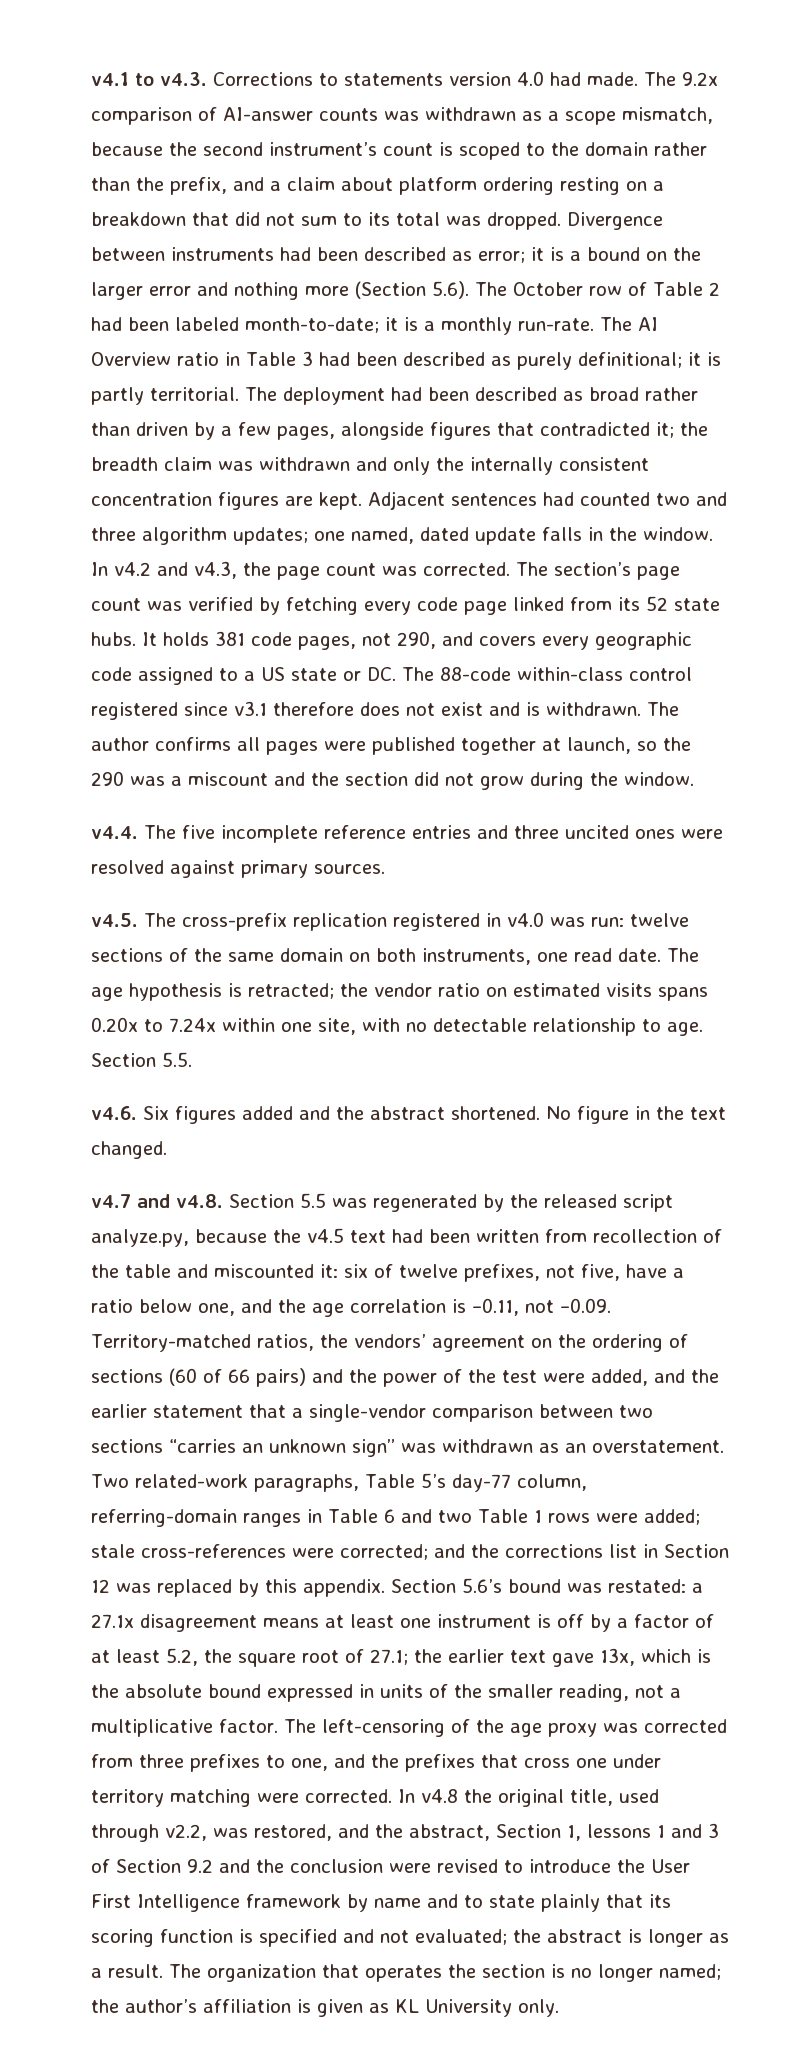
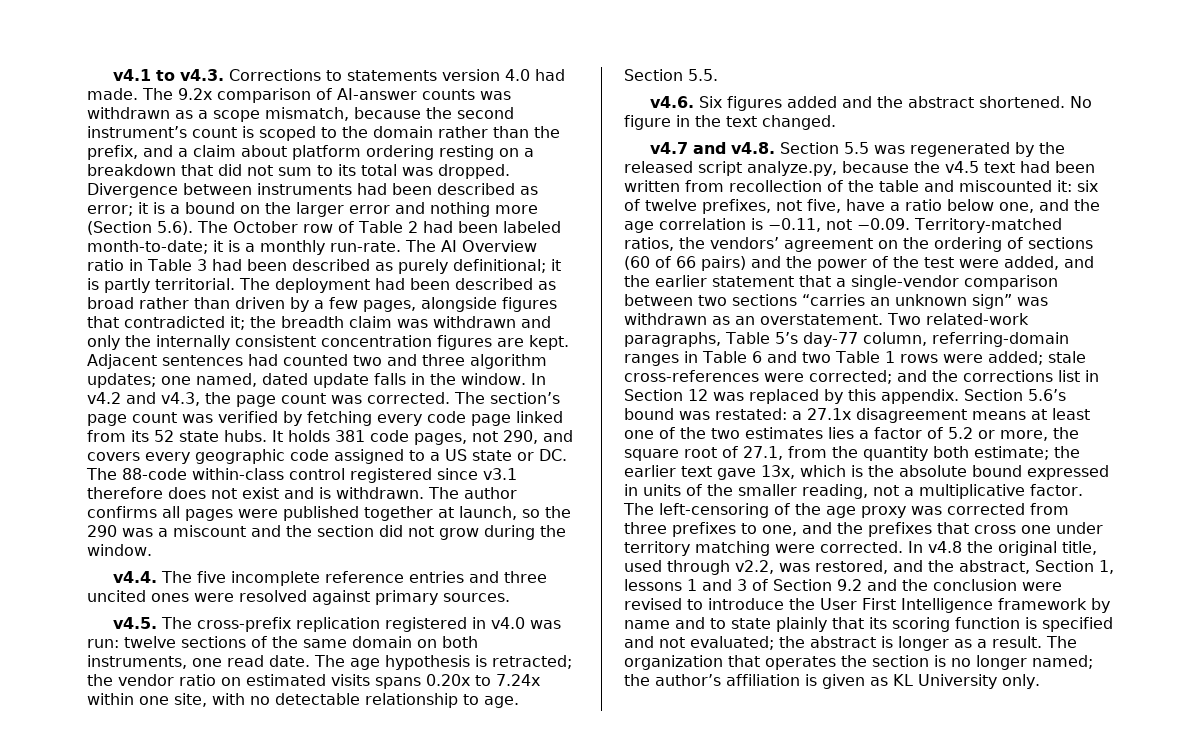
- Section 5.6’s bound was restated: a 27.1x disagreement means at least one instrument is off by a factor of at least 5.2, the square root of 27.1; the earlier text gave 13x, which is the absolute bound expressed in units of the smaller reading, not a multiplicative factor.
+ Section 5.6’s bound was restated: a 27.1x disagreement means at least one of the two estimates lies a factor of 5.2 or more, the square root of 27.1, from the quantity both estimate; the earlier text gave 13x, which is the absolute bound expressed in units of the smaller reading, not a multiplicative factor.

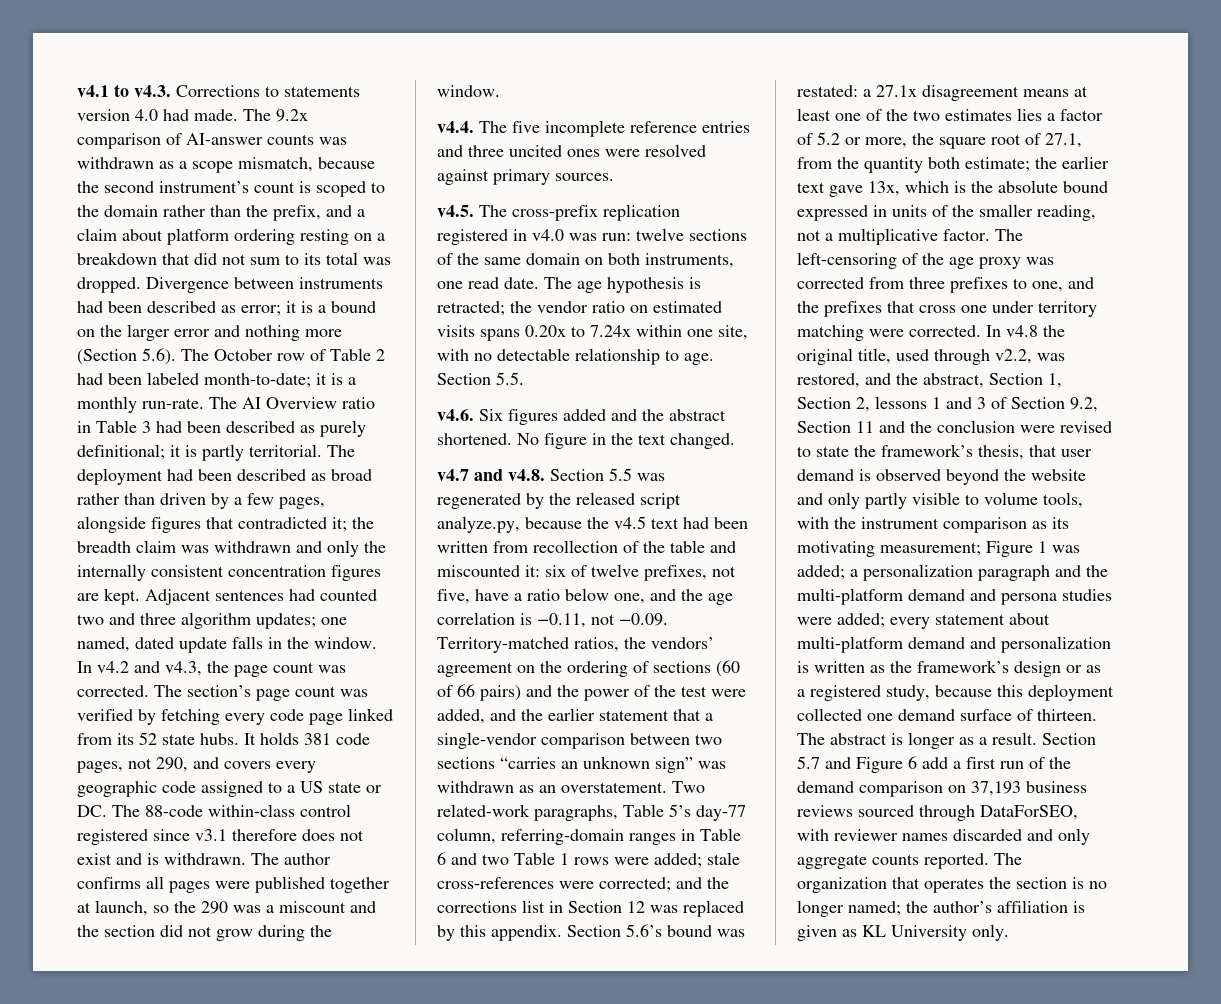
- In v4.8 the original title, used through v2.2, was restored, and the abstract, Section 1, lessons 1 and 3 of Section 9.2 and the conclusion were revised to introduce the User First Intelligence framework by name and to state plainly that its scoring function is specified and not evaluated; the abstract is longer as a result.
+ In v4.8 the original title, used through v2.2, was restored, and the abstract, Section 1, Section 2, lessons 1 and 3 of Section 9.2, Section 11 and the conclusion were revised to state the framework’s thesis, that user demand is observed beyond the website and only partly visible to volume tools, with the instrument comparison as its motivating measurement; Figure 1 was added; a personalization paragraph and the multi-platform demand and persona studies were added; every statement about multi-platform demand and personalization is written as the framework’s design or as a registered study, because this deployment collected one demand surface of thirteen. The abstract is longer as a result.
+ Section 5.7 and Figure 6 add a first run of the demand comparison on 37,193 business reviews sourced through DataForSEO, with reviewer names discarded and only aggregate counts reported.

